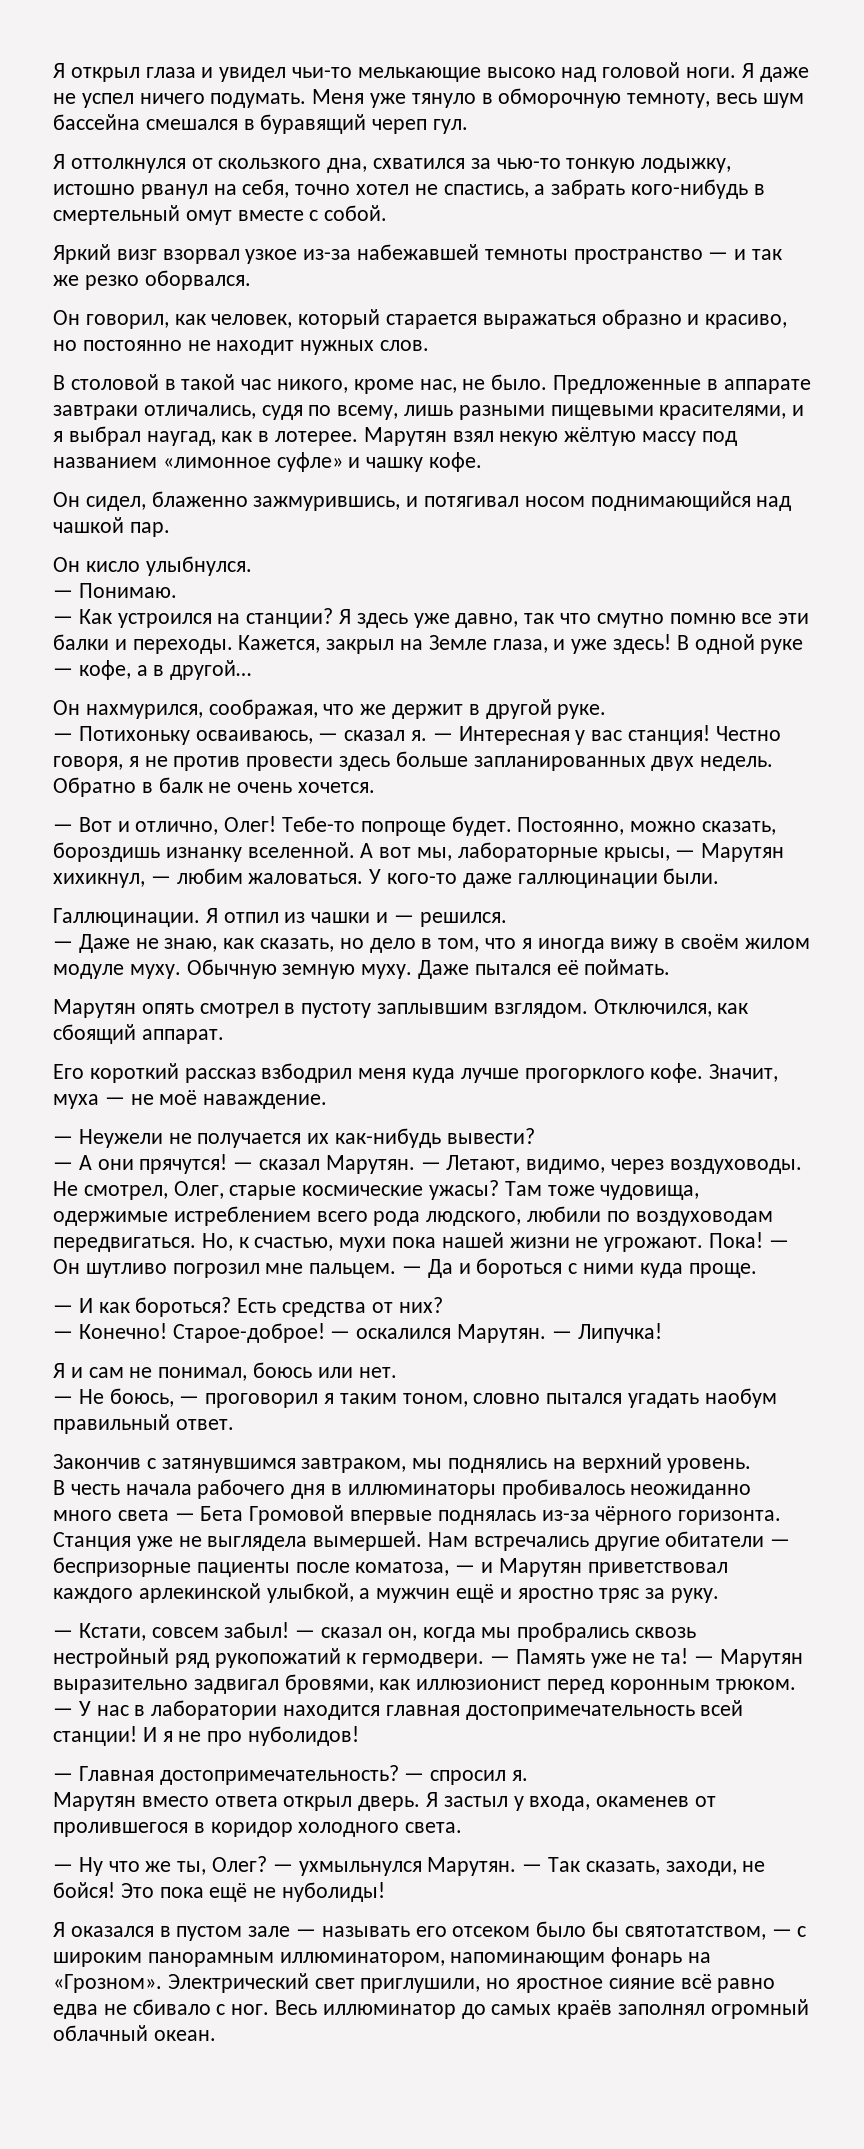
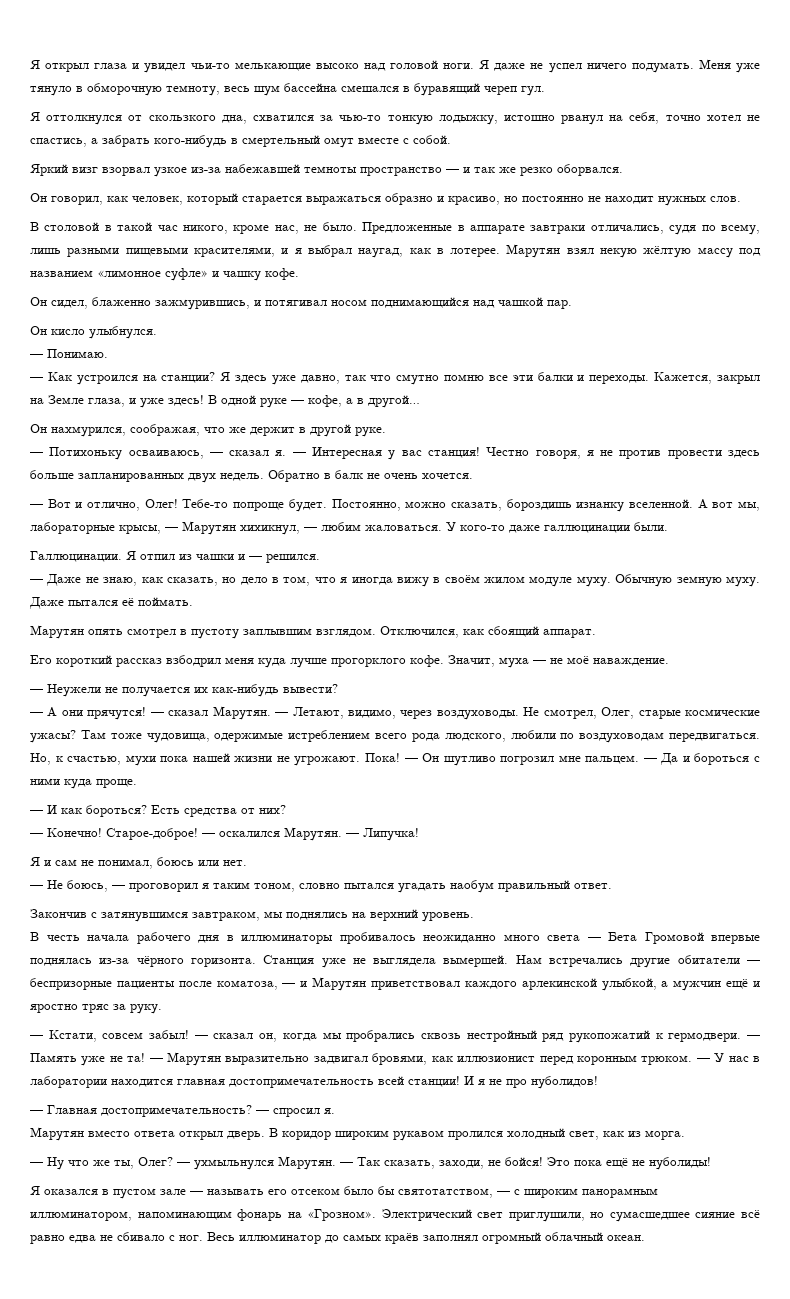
- Я застыл у входа, окаменев от пролившегося в коридор холодного света.
+ В коридор широким рукавом пролился холодный свет, как из морга.
- Электрический свет приглушили, но яростное сияние всё равно едва не сбивало с ног.
+ Электрический свет приглушили, но сумасшедшее сияние всё равно едва не сбивало с ног.

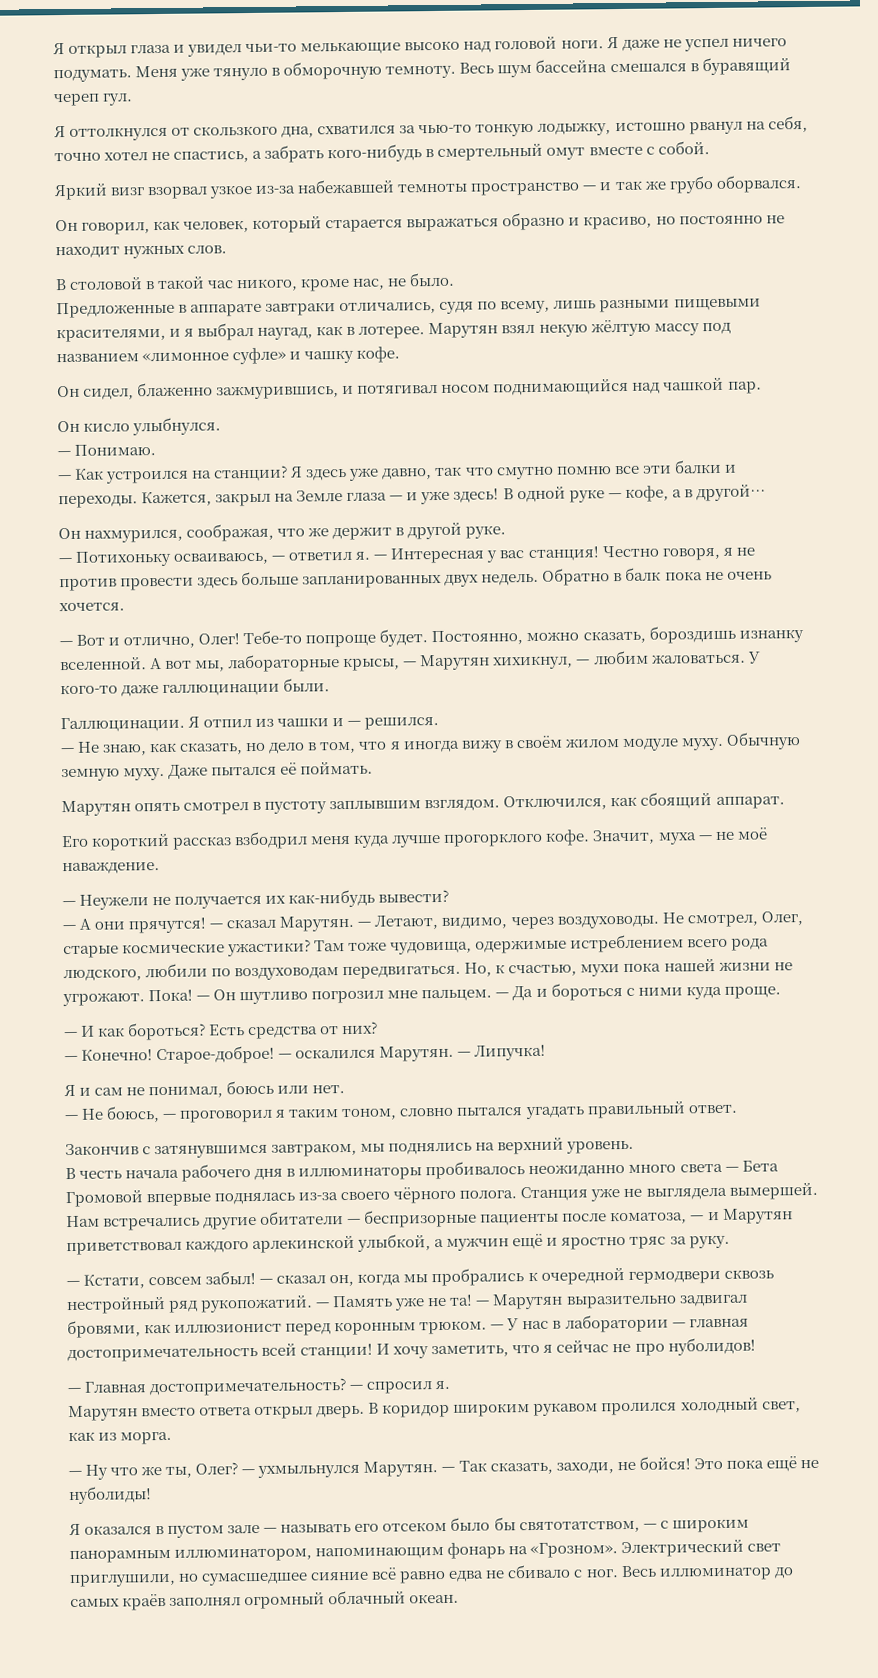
- Меня уже тянуло в обморочную темноту, весь шум бассейна смешался в буравящий череп гул.
+ Меня уже тянуло в обморочную темноту. Весь шум бассейна смешался в буравящий череп гул.
- Яркий визг взорвал узкое из-за набежавшей темноты пространство — и так же резко оборвался.
+ Яркий визг взорвал узкое из-за набежавшей темноты пространство — и так же грубо оборвался.
- В столовой в такой час никого, кроме нас, не было. Предложенные в аппарате завтраки отличались, судя по всему, лишь разными пищевыми красителями, и я выбрал наугад, как в лотерее.
+ В столовой в такой час никого, кроме нас, не было.
+ Предложенные в аппарате завтраки отличались, судя по всему, лишь разными пищевыми красителями, и я выбрал наугад, как в лотерее.
- Кажется, закрыл на Земле глаза, и уже здесь!
+ Кажется, закрыл на Земле глаза — и уже здесь!
- — Потихоньку осваиваюсь, — сказал я.
+ — Потихоньку осваиваюсь, — ответил я.
- Обратно в балк не очень хочется.
+ Обратно в балк пока не очень хочется.
- — Даже не знаю, как сказать, но дело в том, что я иногда вижу в своём жилом модуле муху.
+ — Не знаю, как сказать, но дело в том, что я иногда вижу в своём жилом модуле муху.
- Не смотрел, Олег, старые космические ужасы?
+ Не смотрел, Олег, старые космические ужастики?
- — Не боюсь, — проговорил я таким тоном, словно пытался угадать наобум правильный ответ.
+ — Не боюсь, — проговорил я таким тоном, словно пытался угадать правильный ответ.
- В честь начала рабочего дня в иллюминаторы пробивалось неожиданно много света — Бета Громовой впервые поднялась из-за чёрного горизонта.
+ В честь начала рабочего дня в иллюминаторы пробивалось неожиданно много света — Бета Громовой впервые поднялась из-за своего чёрного полога.
- — сказал он, когда мы пробрались сквозь нестройный ряд рукопожатий к гермодвери.
+ — сказал он, когда мы пробрались к очередной гермодвери сквозь нестройный ряд рукопожатий.
- — У нас в лаборатории находится главная достопримечательность всей станции!
+ — У нас в лаборатории — главная достопримечательность всей станции!
- И я не про нуболидов!
+ И хочу заметить, что я сейчас не про нуболидов!

